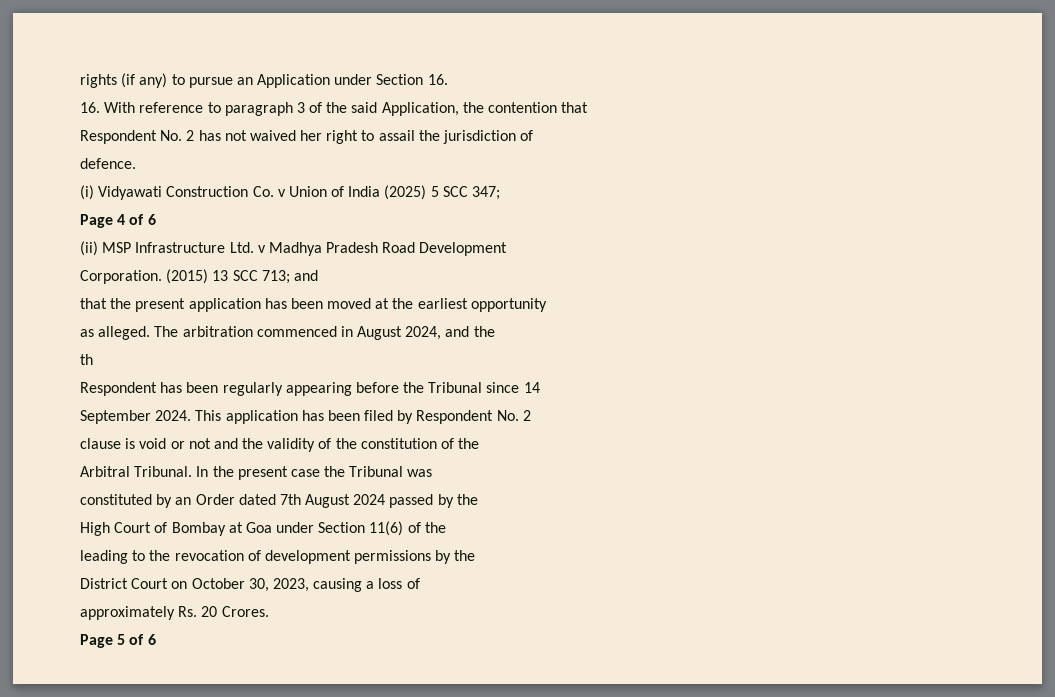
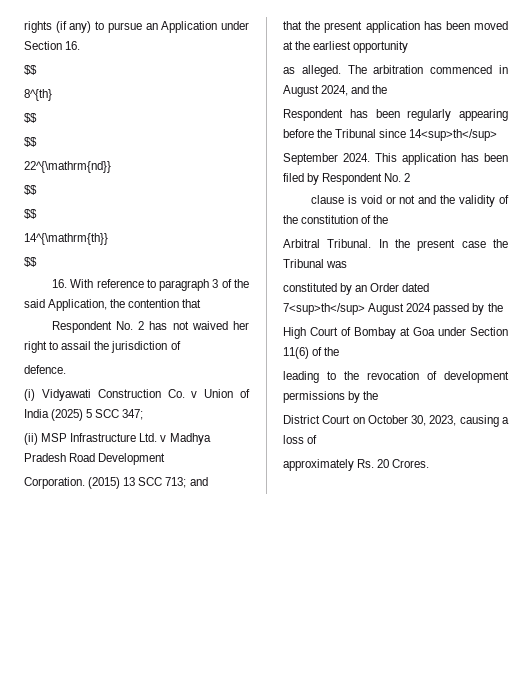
  rights (if any) to pursue an Application under Section 16.
+ $$
+ 8^{th}
+ $$
+ $$
+ 22^{\mathrm{nd}}
+ $$
+ $$
+ 14^{\mathrm{th}}
+ $$
- Page 4 of 6
- th
- Respondent has been regularly appearing before the Tribunal since 14
+ Respondent has been regularly appearing before the Tribunal since 14<sup>th</sup>
- constituted by an Order dated 7th August 2024 passed by the
+ constituted by an Order dated 7<sup>th</sup> August 2024 passed by the
- Page 5 of 6

